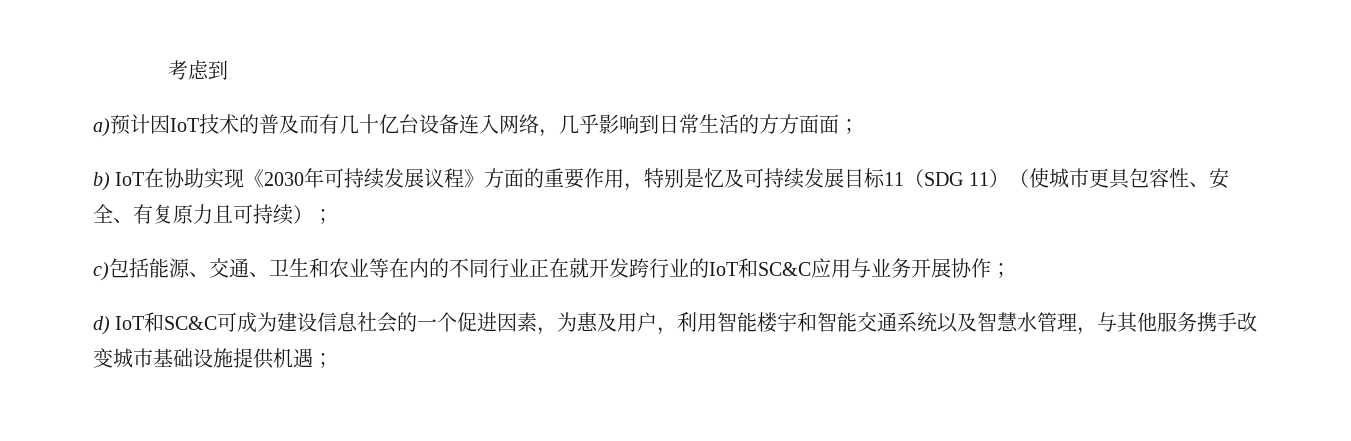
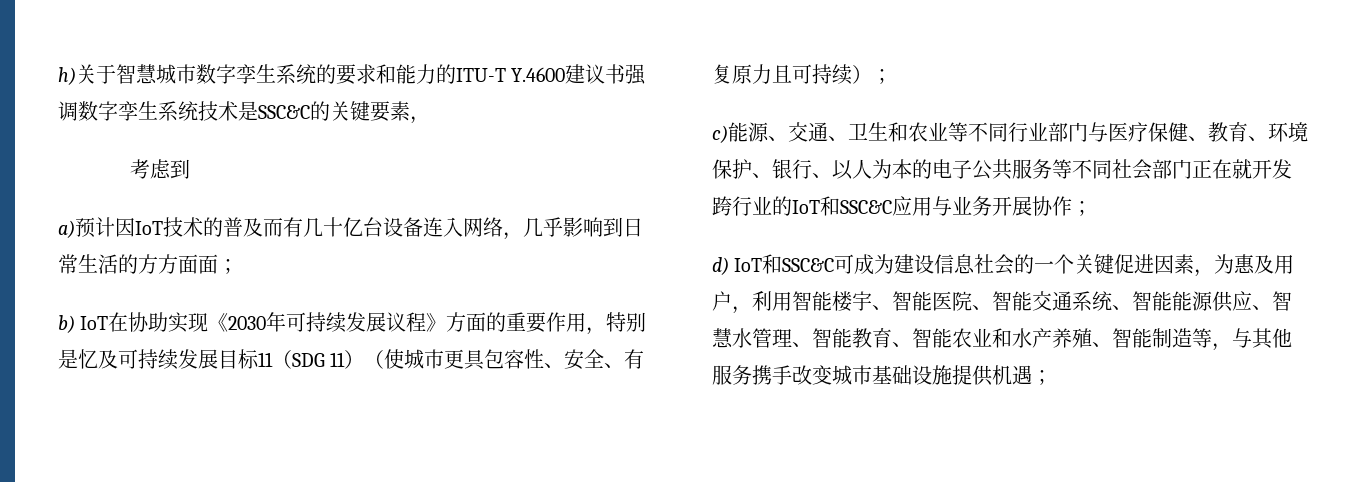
+ h)关于智慧城市数字孪生系统的要求和能力的ITU-T Y.4600建议书强调数字孪生系统技术是SSC&C的关键要素，
- c)包括能源、交通、卫生和农业等在内的不同行业正在就开发跨行业的IoT和SC&C应用与业务开展协作；
+ c)能源、交通、卫生和农业等不同行业部门与医疗保健、教育、环境保护、银行、以人为本的电子公共服务等不同社会部门正在就开发跨行业的IoT和SSC&C应用与业务开展协作；
- d) IoT和SC&C可成为建设信息社会的一个促进因素，为惠及用户，利用智能楼宇和智能交通系统以及智慧水管理，与其他服务携手改变城市基础设施提供机遇；
+ d) IoT和SSC&C可成为建设信息社会的一个关键促进因素，为惠及用户，利用智能楼宇、智能医院、智能交通系统、智能能源供应、智慧水管理、智能教育、智能农业和水产养殖、智能制造等，与其他服务携手改变城市基础设施提供机遇；

